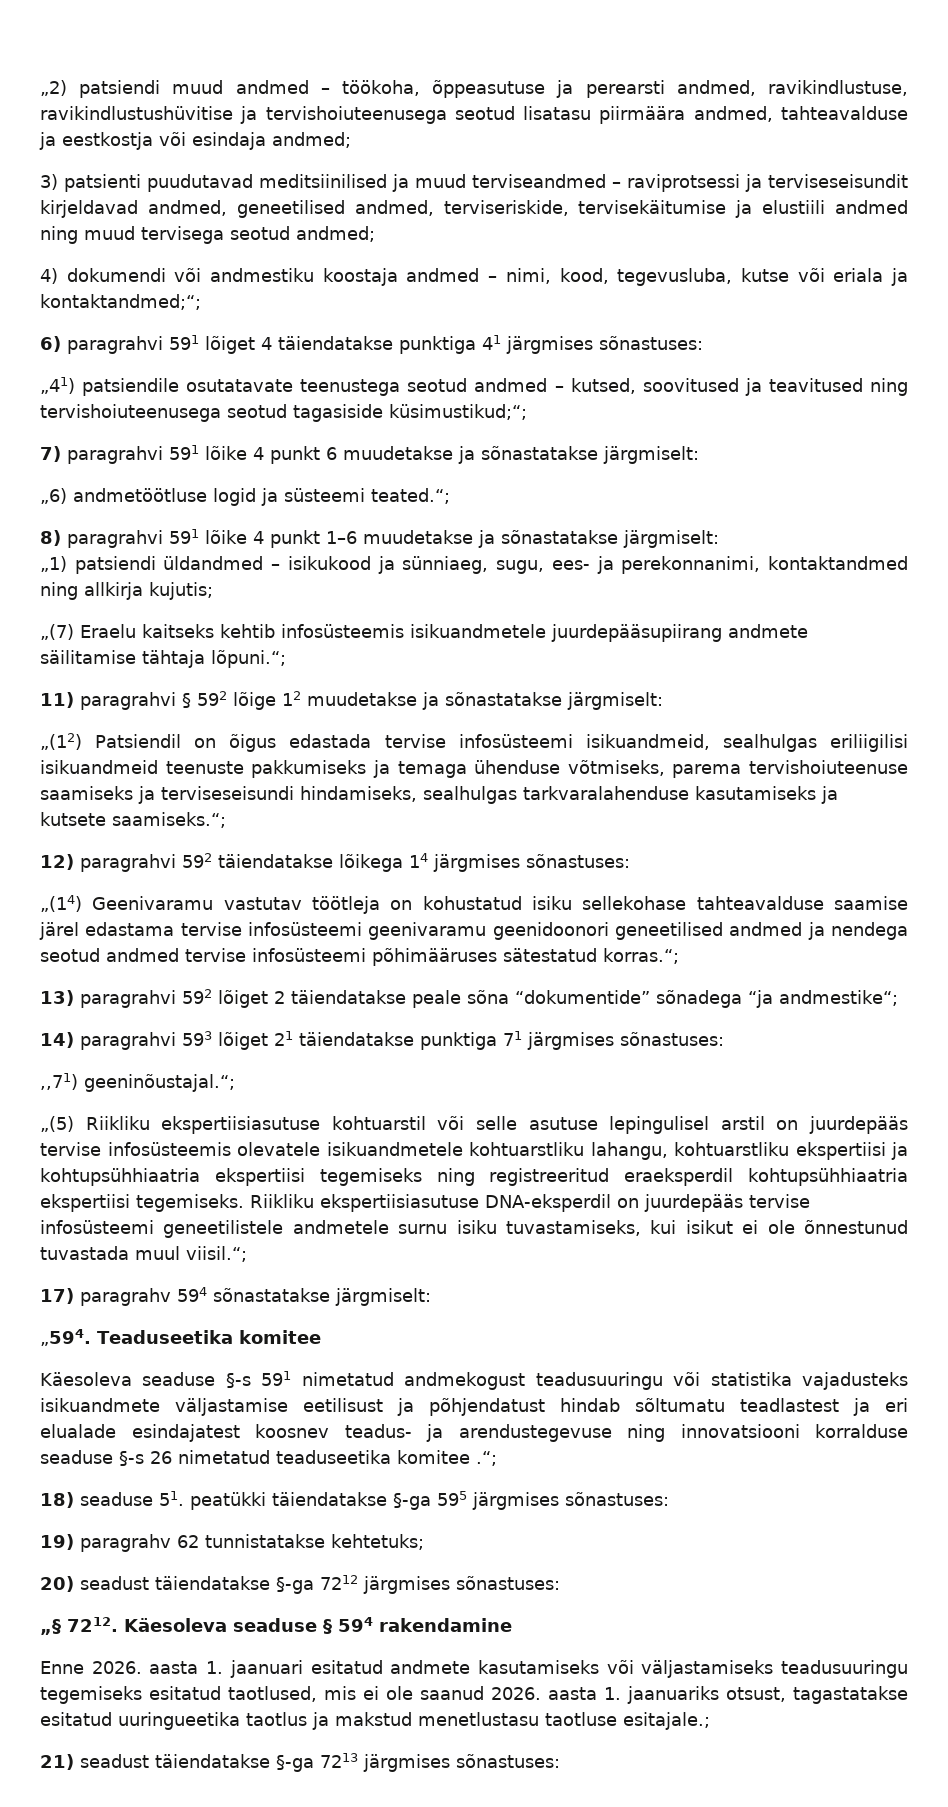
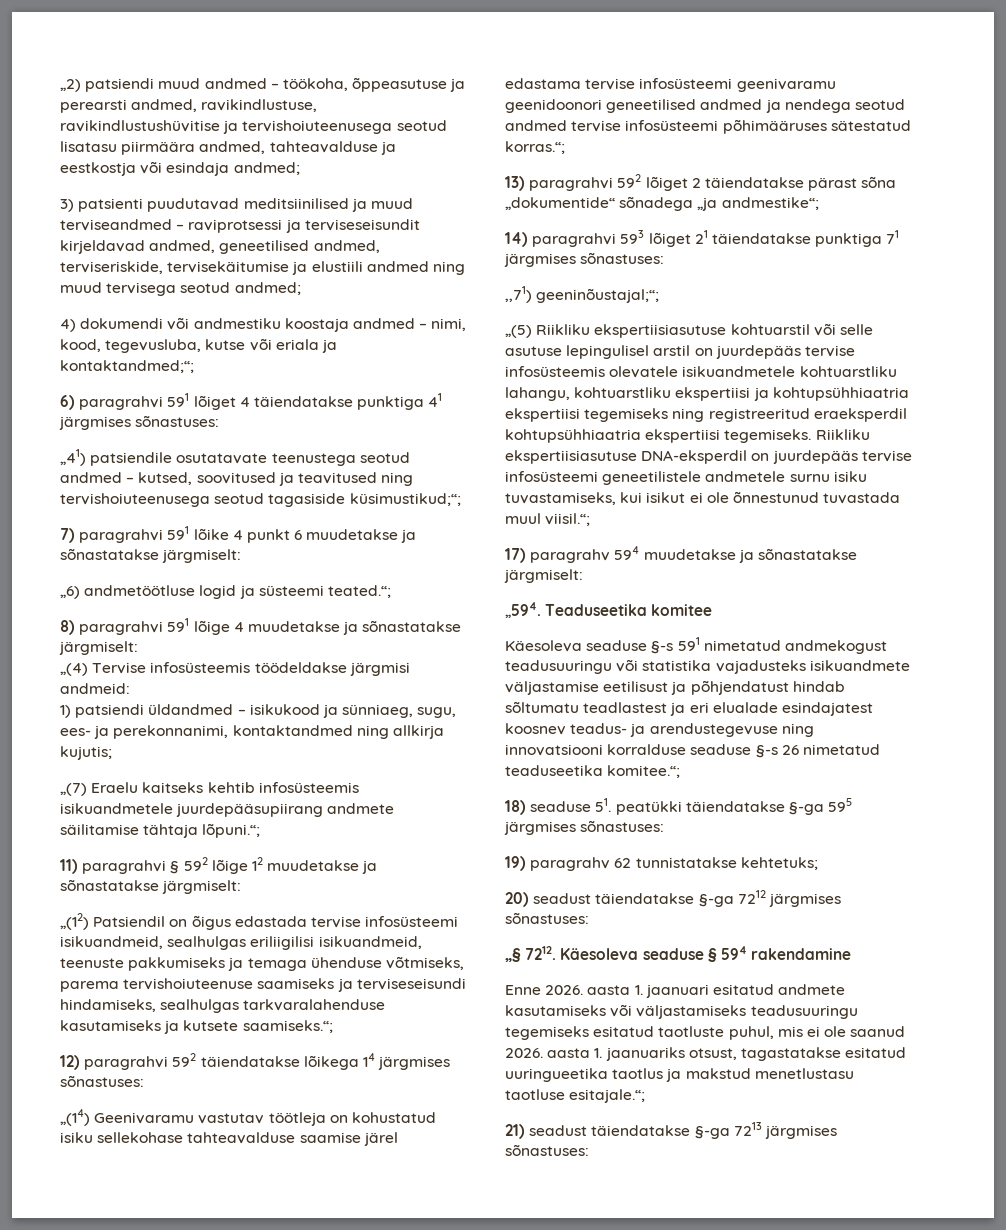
- 8) paragrahvi 591 lõike 4 punkt 1–6 muudetakse ja sõnastatakse järgmiselt:
- „1) patsiendi üldandmed – isikukood ja sünniaeg, sugu, ees- ja perekonnanimi, kontaktandmed ning allkirja kujutis;
+ 8) paragrahvi 591 lõige 4 muudetakse ja sõnastatakse järgmiselt:
+ „(4) Tervise infosüsteemis töödeldakse järgmisi andmeid:
+ 1) patsiendi üldandmed – isikukood ja sünniaeg, sugu, ees- ja perekonnanimi, kontaktandmed ning allkirja kujutis;
- „(12) Patsiendil on õigus edastada tervise infosüsteemi isikuandmeid, sealhulgas eriliigilisi isikuandmeid teenuste pakkumiseks ja temaga ühenduse võtmiseks, parema tervishoiuteenuse saamiseks ja terviseseisundi hindamiseks, sealhulgas tarkvaralahenduse kasutamiseks ja kutsete saamiseks.“;
+ „(12) Patsiendil on õigus edastada tervise infosüsteemi isikuandmeid, sealhulgas eriliigilisi isikuandmeid, teenuste pakkumiseks ja temaga ühenduse võtmiseks, parema tervishoiuteenuse saamiseks ja terviseseisundi hindamiseks, sealhulgas tarkvaralahenduse kasutamiseks ja kutsete saamiseks.“;
- 13) paragrahvi 592 lõiget 2 täiendatakse peale sõna “dokumentide” sõnadega “ja andmestike“;
+ 13) paragrahvi 592 lõiget 2 täiendatakse pärast sõna „dokumentide“ sõnadega „ja andmestike“;
- ,,71) geeninõustajal.“;
+ ,,71) geeninõustajal;“;
- 17) paragrahv 594 sõnastatakse järgmiselt:
+ 17) paragrahv 594 muudetakse ja sõnastatakse järgmiselt:
- Käesoleva seaduse §-s 591 nimetatud andmekogust teadusuuringu või statistika vajadusteks isikuandmete väljastamise eetilisust ja põhjendatust hindab sõltumatu teadlastest ja eri elualade esindajatest koosnev teadus- ja arendustegevuse ning innovatsiooni korralduse seaduse §-s 26 nimetatud teaduseetika komitee .“;
+ Käesoleva seaduse §-s 591 nimetatud andmekogust teadusuuringu või statistika vajadusteks isikuandmete väljastamise eetilisust ja põhjendatust hindab sõltumatu teadlastest ja eri elualade esindajatest koosnev teadus- ja arendustegevuse ning innovatsiooni korralduse seaduse §-s 26 nimetatud teaduseetika komitee.“;
- Enne 2026. aasta 1. jaanuari esitatud andmete kasutamiseks või väljastamiseks teadusuuringu tegemiseks esitatud taotlused, mis ei ole saanud 2026. aasta 1. jaanuariks otsust, tagastatakse esitatud uuringueetika taotlus ja makstud menetlustasu taotluse esitajale.;
+ Enne 2026. aasta 1. jaanuari esitatud andmete kasutamiseks või väljastamiseks teadusuuringu tegemiseks esitatud taotluste puhul, mis ei ole saanud 2026. aasta 1. jaanuariks otsust, tagastatakse esitatud uuringueetika taotlus ja makstud menetlustasu taotluse esitajale.“;

